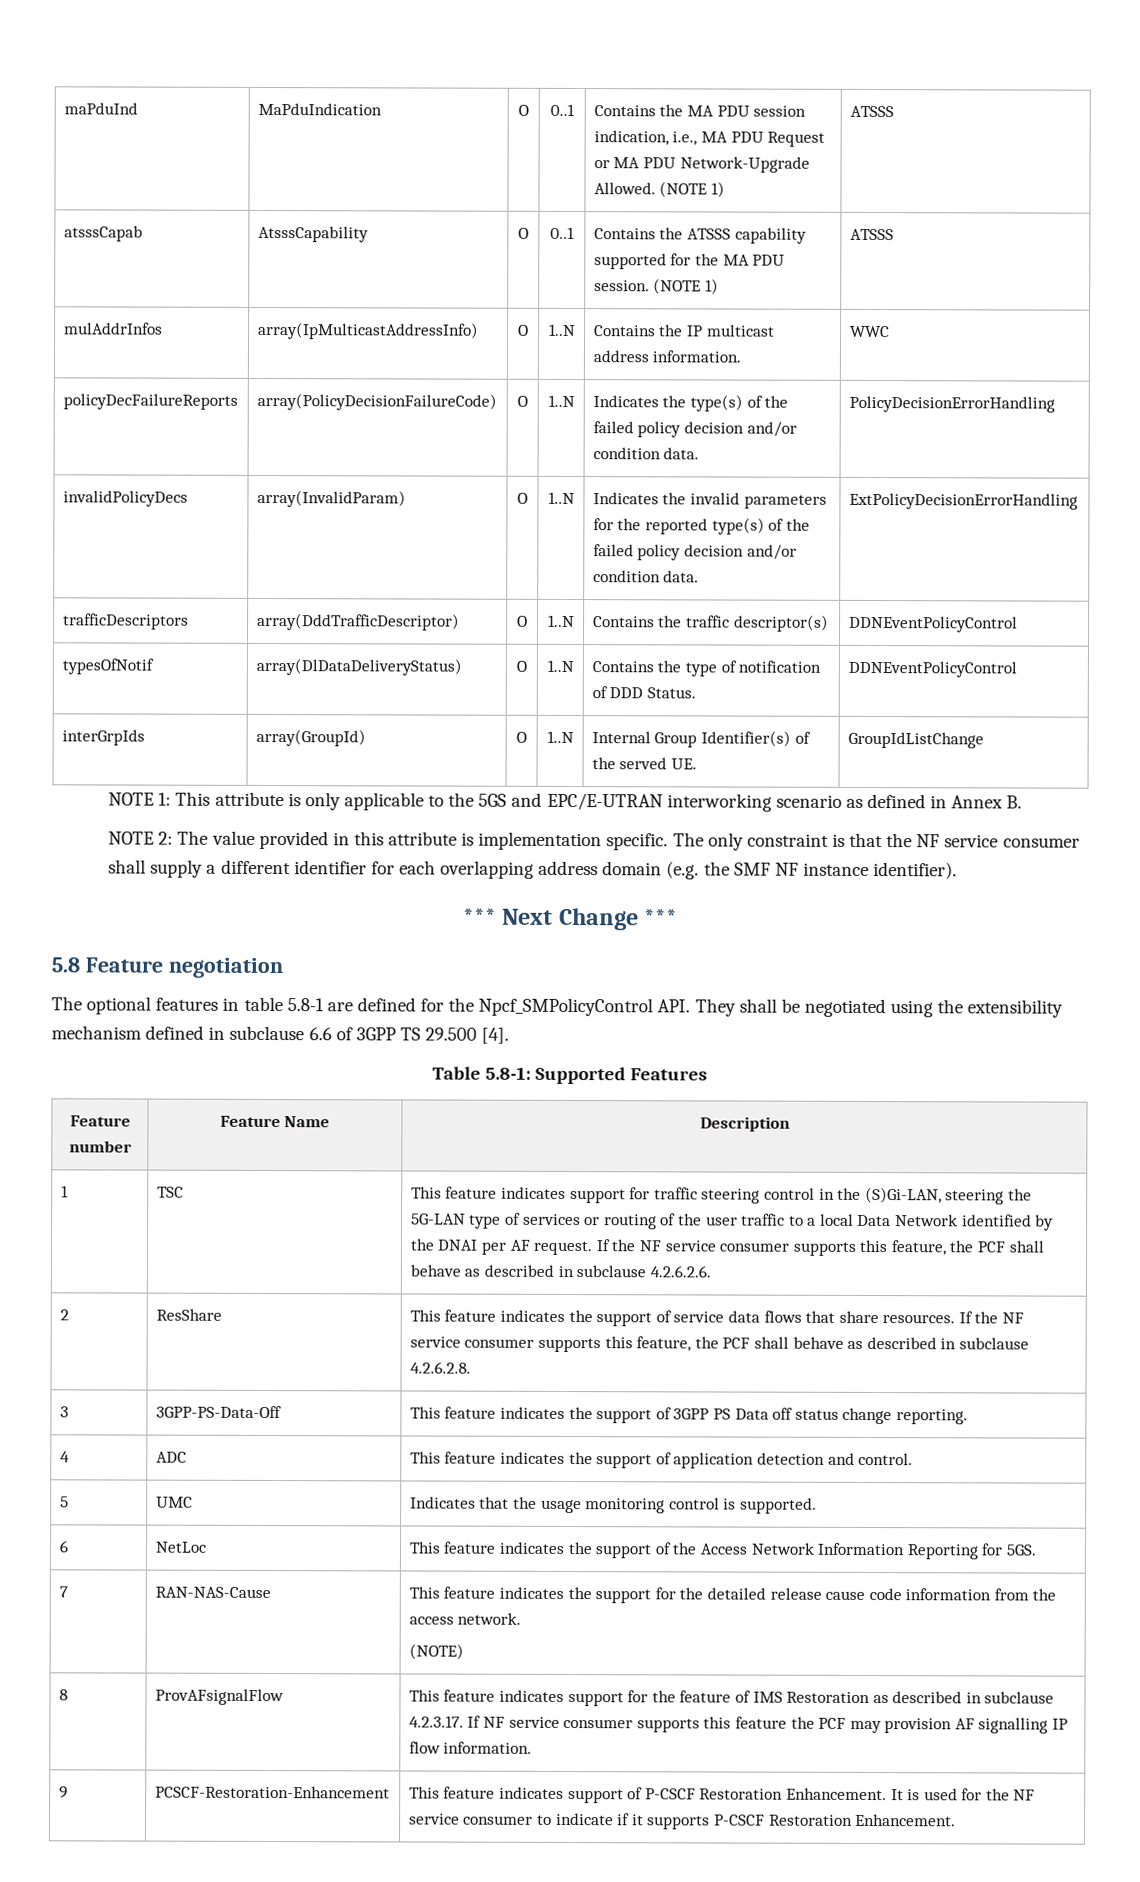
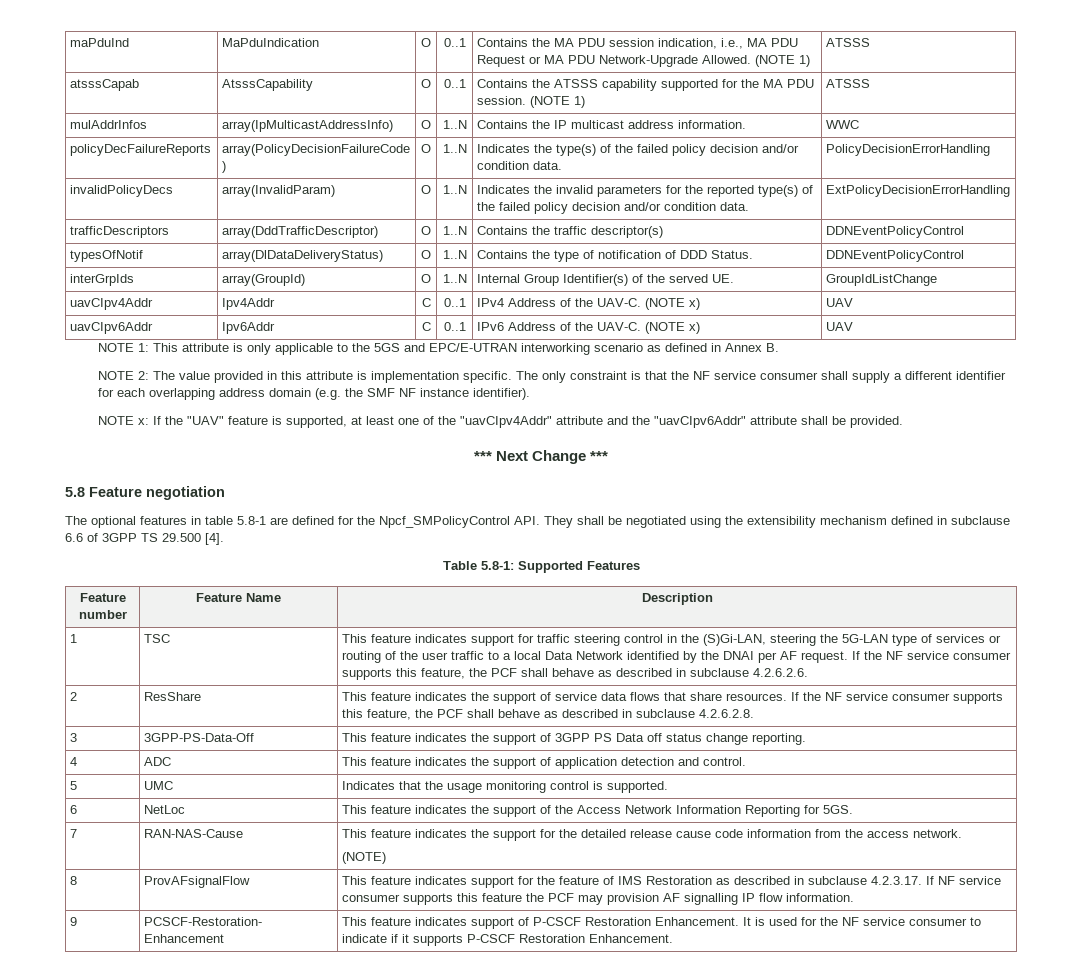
+ uavCIpv4Addr | Ipv4Addr | C | 0..1 | IPv4 Address of the UAV-C. (NOTE x) | UAV
+ uavCIpv6Addr | Ipv6Addr | C | 0..1 | IPv6 Address of the UAV-C. (NOTE x) | UAV
+ NOTE x: If the "UAV" feature is supported, at least one of the "uavCIpv4Addr" attribute and the "uavCIpv6Addr" attribute shall be provided.

